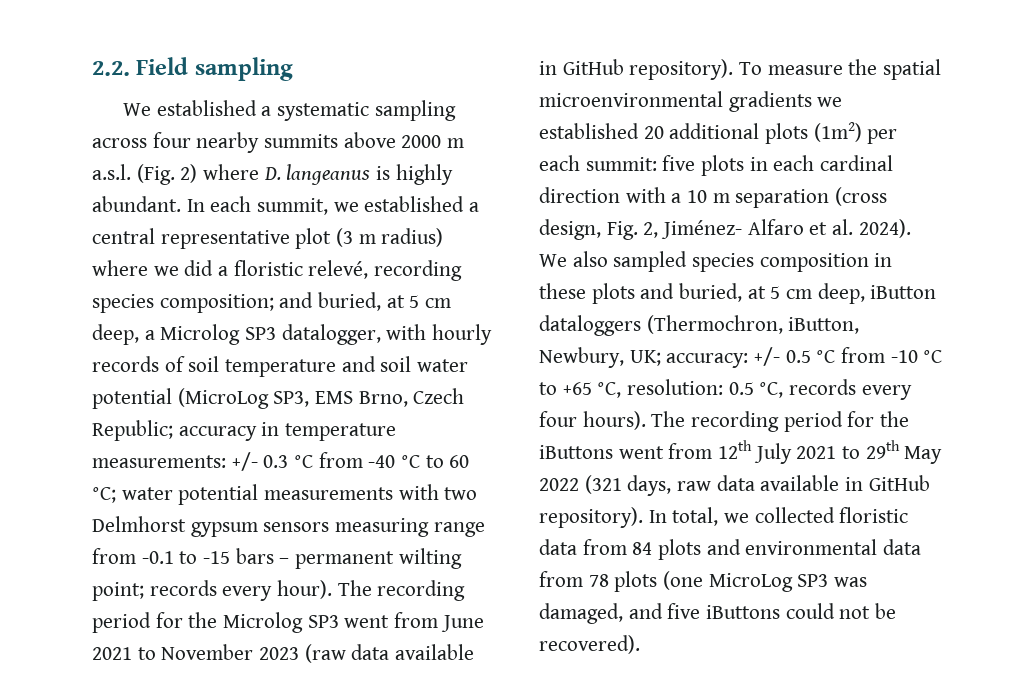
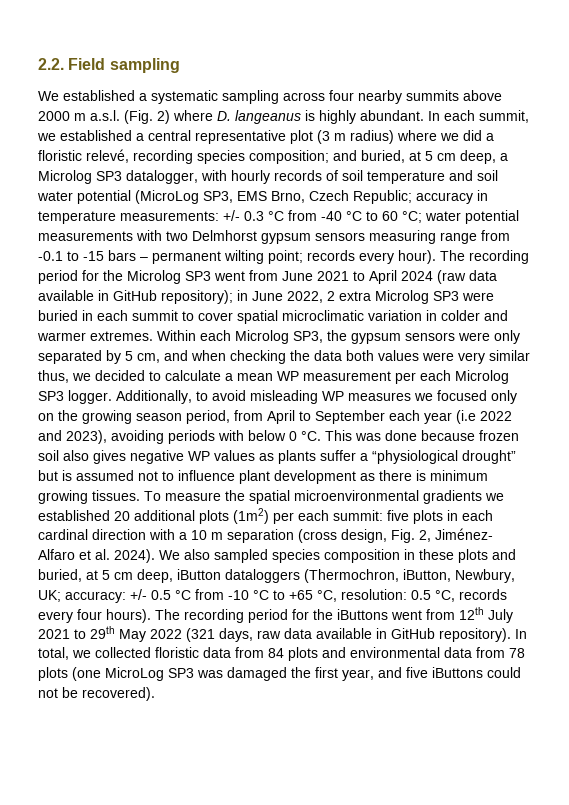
- The recording period for the Microlog SP3 went from June 2021 to November 2023 (raw data available in GitHub repository).
+ The recording period for the Microlog SP3 went from June 2021 to April 2024 (raw data available in GitHub repository); in June 2022, 2 extra Microlog SP3 were buried in each summit to cover spatial microclimatic variation in colder and warmer extremes. Within each Microlog SP3, the gypsum sensors were only separated by 5 cm, and when checking the data both values were very similar thus, we decided to calculate a mean WP measurement per each Microlog SP3 logger. Additionally, to avoid misleading WP measures we focused only on the growing season period, from April to September each year (i.e 2022 and 2023), avoiding periods with below 0 °C. This was done because frozen soil also gives negative WP values as plants suffer a “physiological drought” but is assumed not to influence plant development as there is minimum growing tissues.
- In total, we collected floristic data from 84 plots and environmental data from 78 plots (one MicroLog SP3 was damaged, and five iButtons could not be recovered).
+ In total, we collected floristic data from 84 plots and environmental data from 78 plots (one MicroLog SP3 was damaged the first year, and five iButtons could not be recovered).

